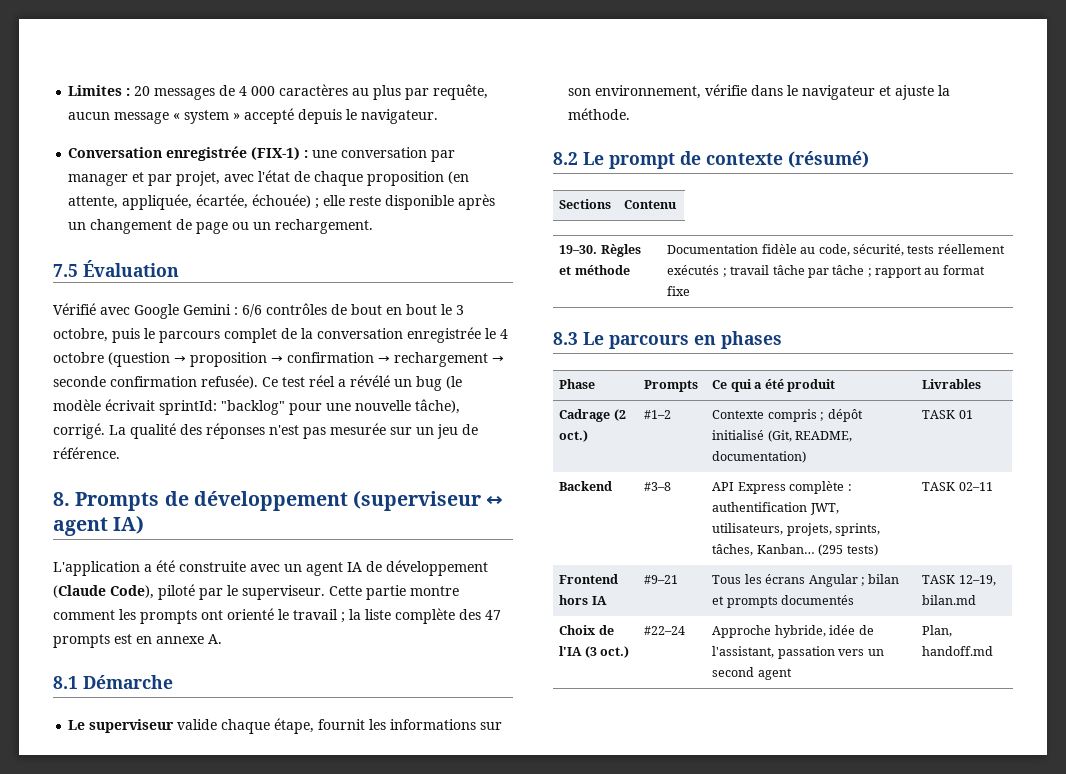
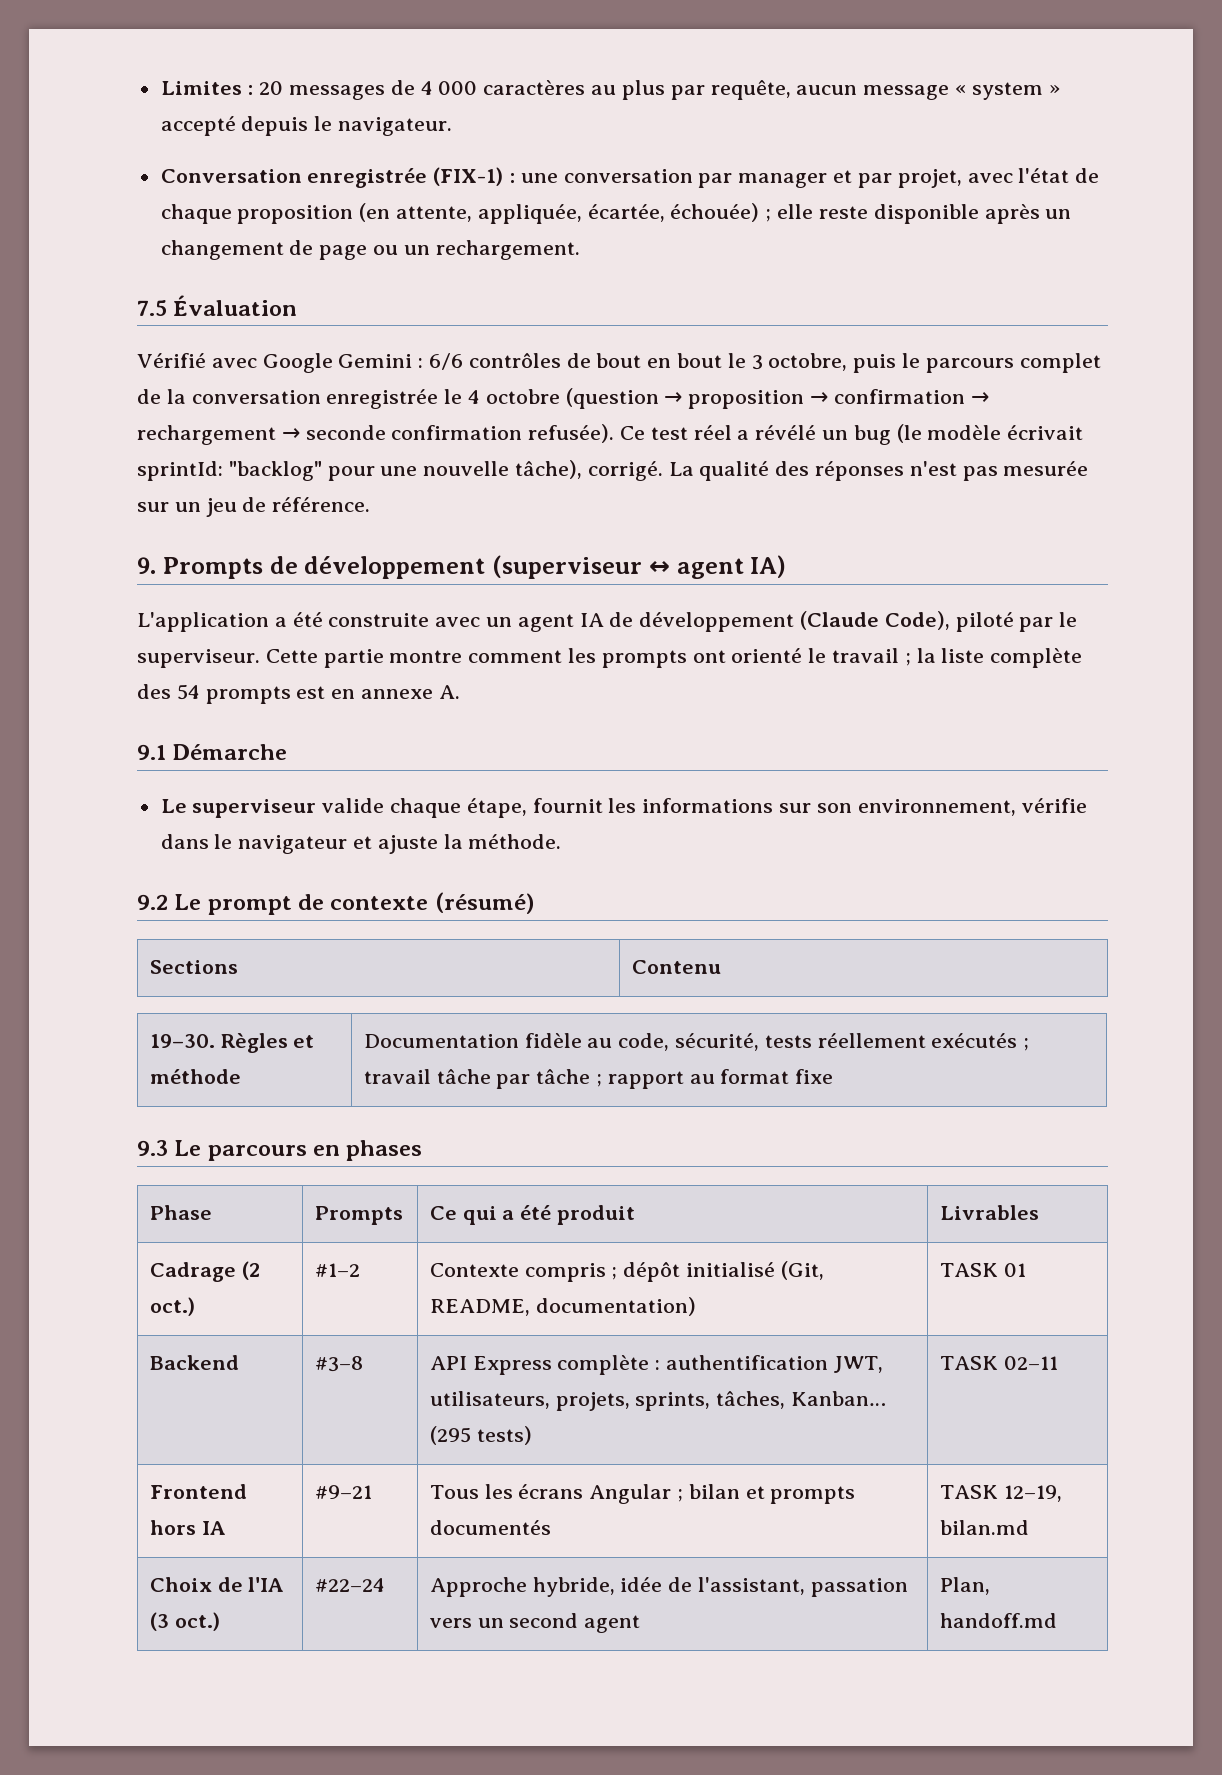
- 8. Prompts de développement (superviseur ↔ agent IA)
+ 9. Prompts de développement (superviseur ↔ agent IA)
- Cette partie montre comment les prompts ont orienté le travail ; la liste complète des 47 prompts est en annexe A.
+ Cette partie montre comment les prompts ont orienté le travail ; la liste complète des 54 prompts est en annexe A.
- 8.1 Démarche
+ 9.1 Démarche
- 8.2 Le prompt de contexte (résumé)
+ 9.2 Le prompt de contexte (résumé)
- 8.3 Le parcours en phases
+ 9.3 Le parcours en phases

